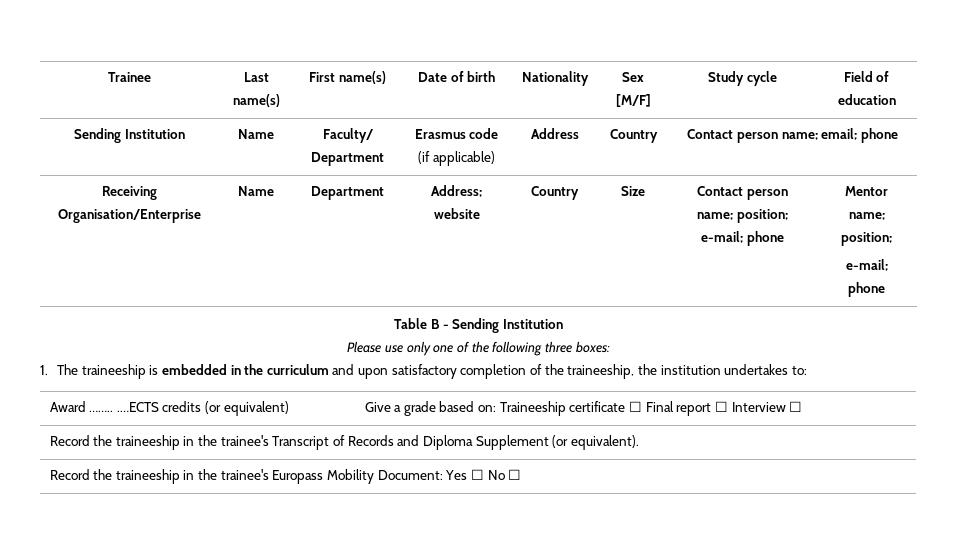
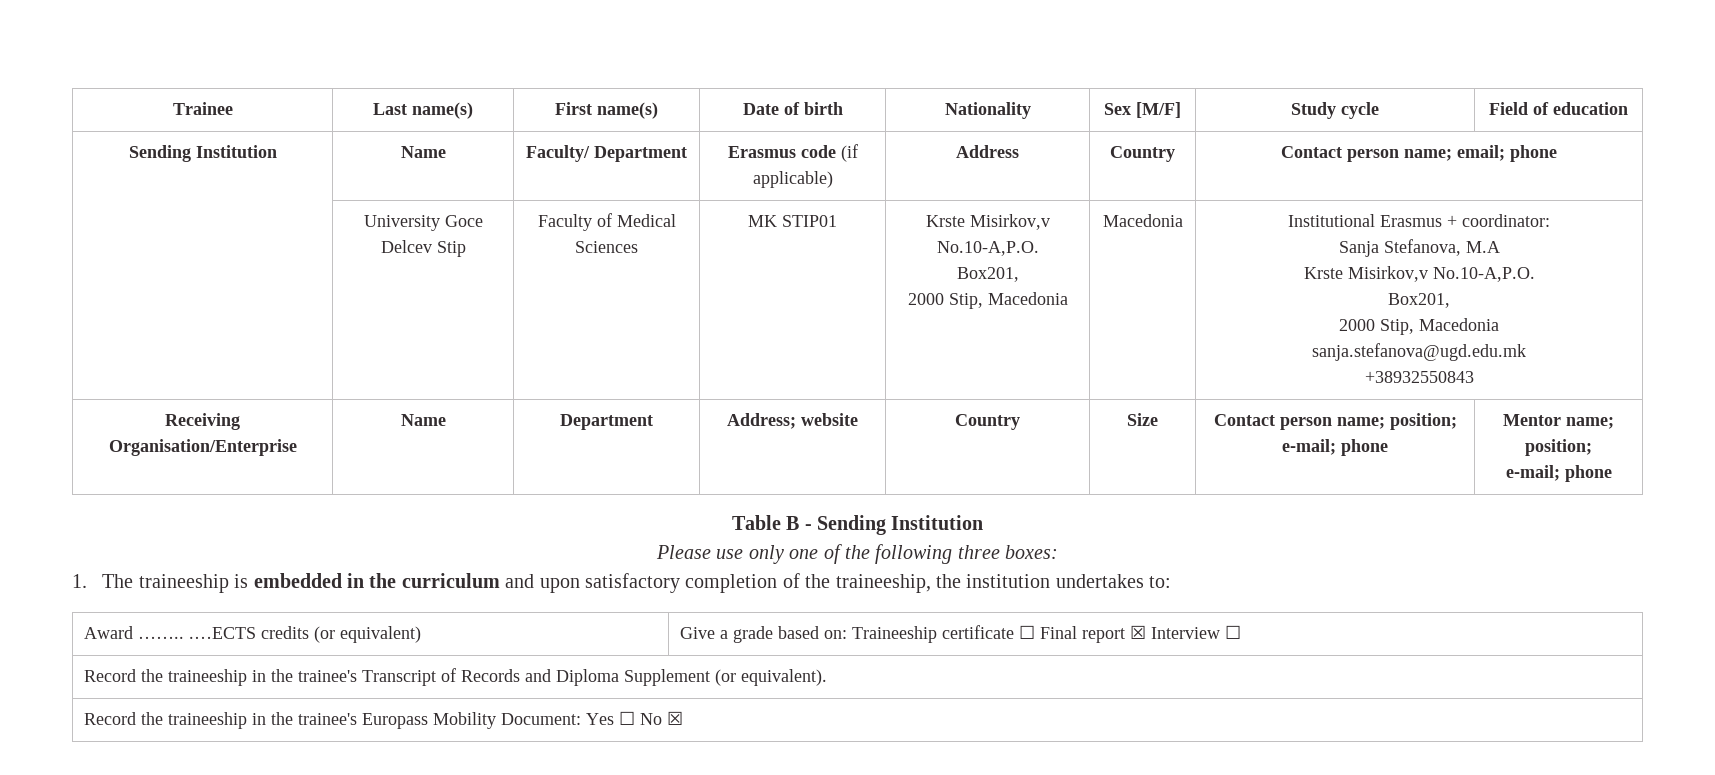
+ | University Goce Delcev Stip | Faculty of Medical Sciences | MK STIP01 | Krste Misirkov,v No.10-A,P.O.
+ Box201,
+ 2000 Stip, Macedonia | Macedonia | Institutional Erasmus + coordinator:
+ Sanja Stefanova, M.A
+ Krste Misirkov,v No.10-A,P.O.
+ Box201,
+ 2000 Stip, Macedonia
+ sanja.stefanova@ugd.edu.mk
+ +38932550843
- Award …….. .…ECTS credits (or equivalent) | Give a grade based on: Traineeship certificate ☐ Final report ☐ Interview ☐
+ Award …….. .…ECTS credits (or equivalent) | Give a grade based on: Traineeship certificate ☐ Final report ☒ Interview ☐
- Record the traineeship in the trainee's Europass Mobility Document: Yes ☐ No ☐
+ Record the traineeship in the trainee's Europass Mobility Document: Yes ☐ No ☒

